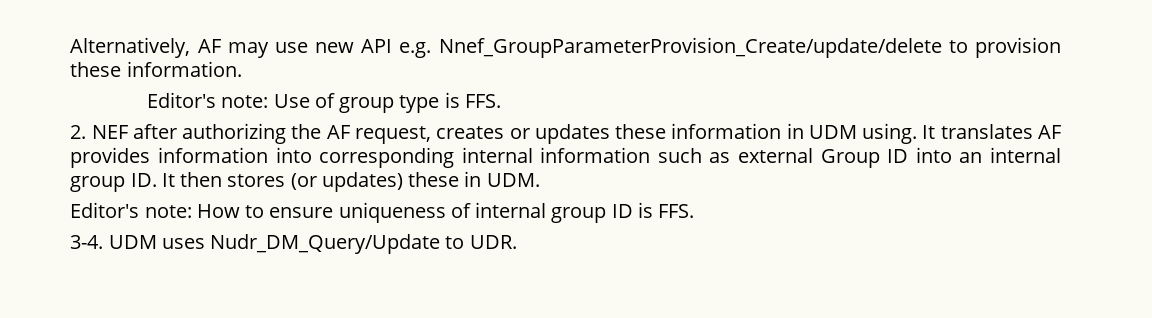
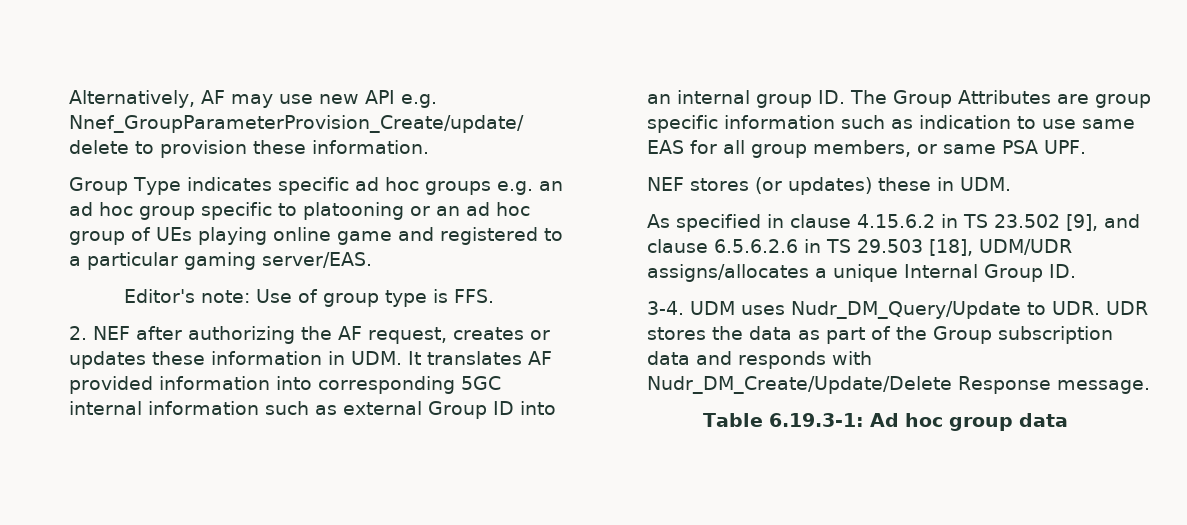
+ Group Type indicates specific ad hoc groups e.g. an ad hoc group specific to platooning or an ad hoc group of UEs playing online game and registered to a particular gaming server/EAS.
- 2. NEF after authorizing the AF request, creates or updates these information in UDM using. It translates AF provides information into corresponding internal information such as external Group ID into an internal group ID. It then stores (or updates) these in UDM.
+ 2. NEF after authorizing the AF request, creates or updates these information in UDM. It translates AF provided information into corresponding 5GC internal information such as external Group ID into an internal group ID. The Group Attributes are group specific information such as indication to use same EAS for all group members, or same PSA UPF.
+ NEF stores (or updates) these in UDM.
- Editor's note: How to ensure uniqueness of internal group ID is FFS.
+ As specified in clause 4.15.6.2 in TS 23.502 [9], and clause 6.5.6.2.6 in TS 29.503 [18], UDM/UDR assigns/allocates a unique Internal Group ID.
- UDM uses Nudr_DM_Query/Update to UDR.
+ UDM uses Nudr_DM_Query/Update to UDR. UDR stores the data as part of the Group subscription data and responds with Nudr_DM_Create/Update/Delete Response message.
+ Table 6.19.3-1: Ad hoc group data

